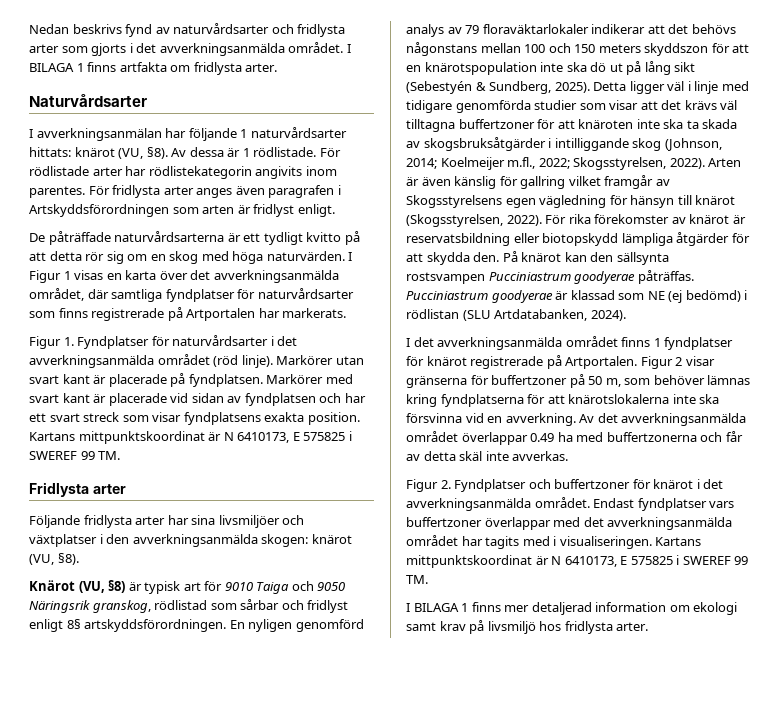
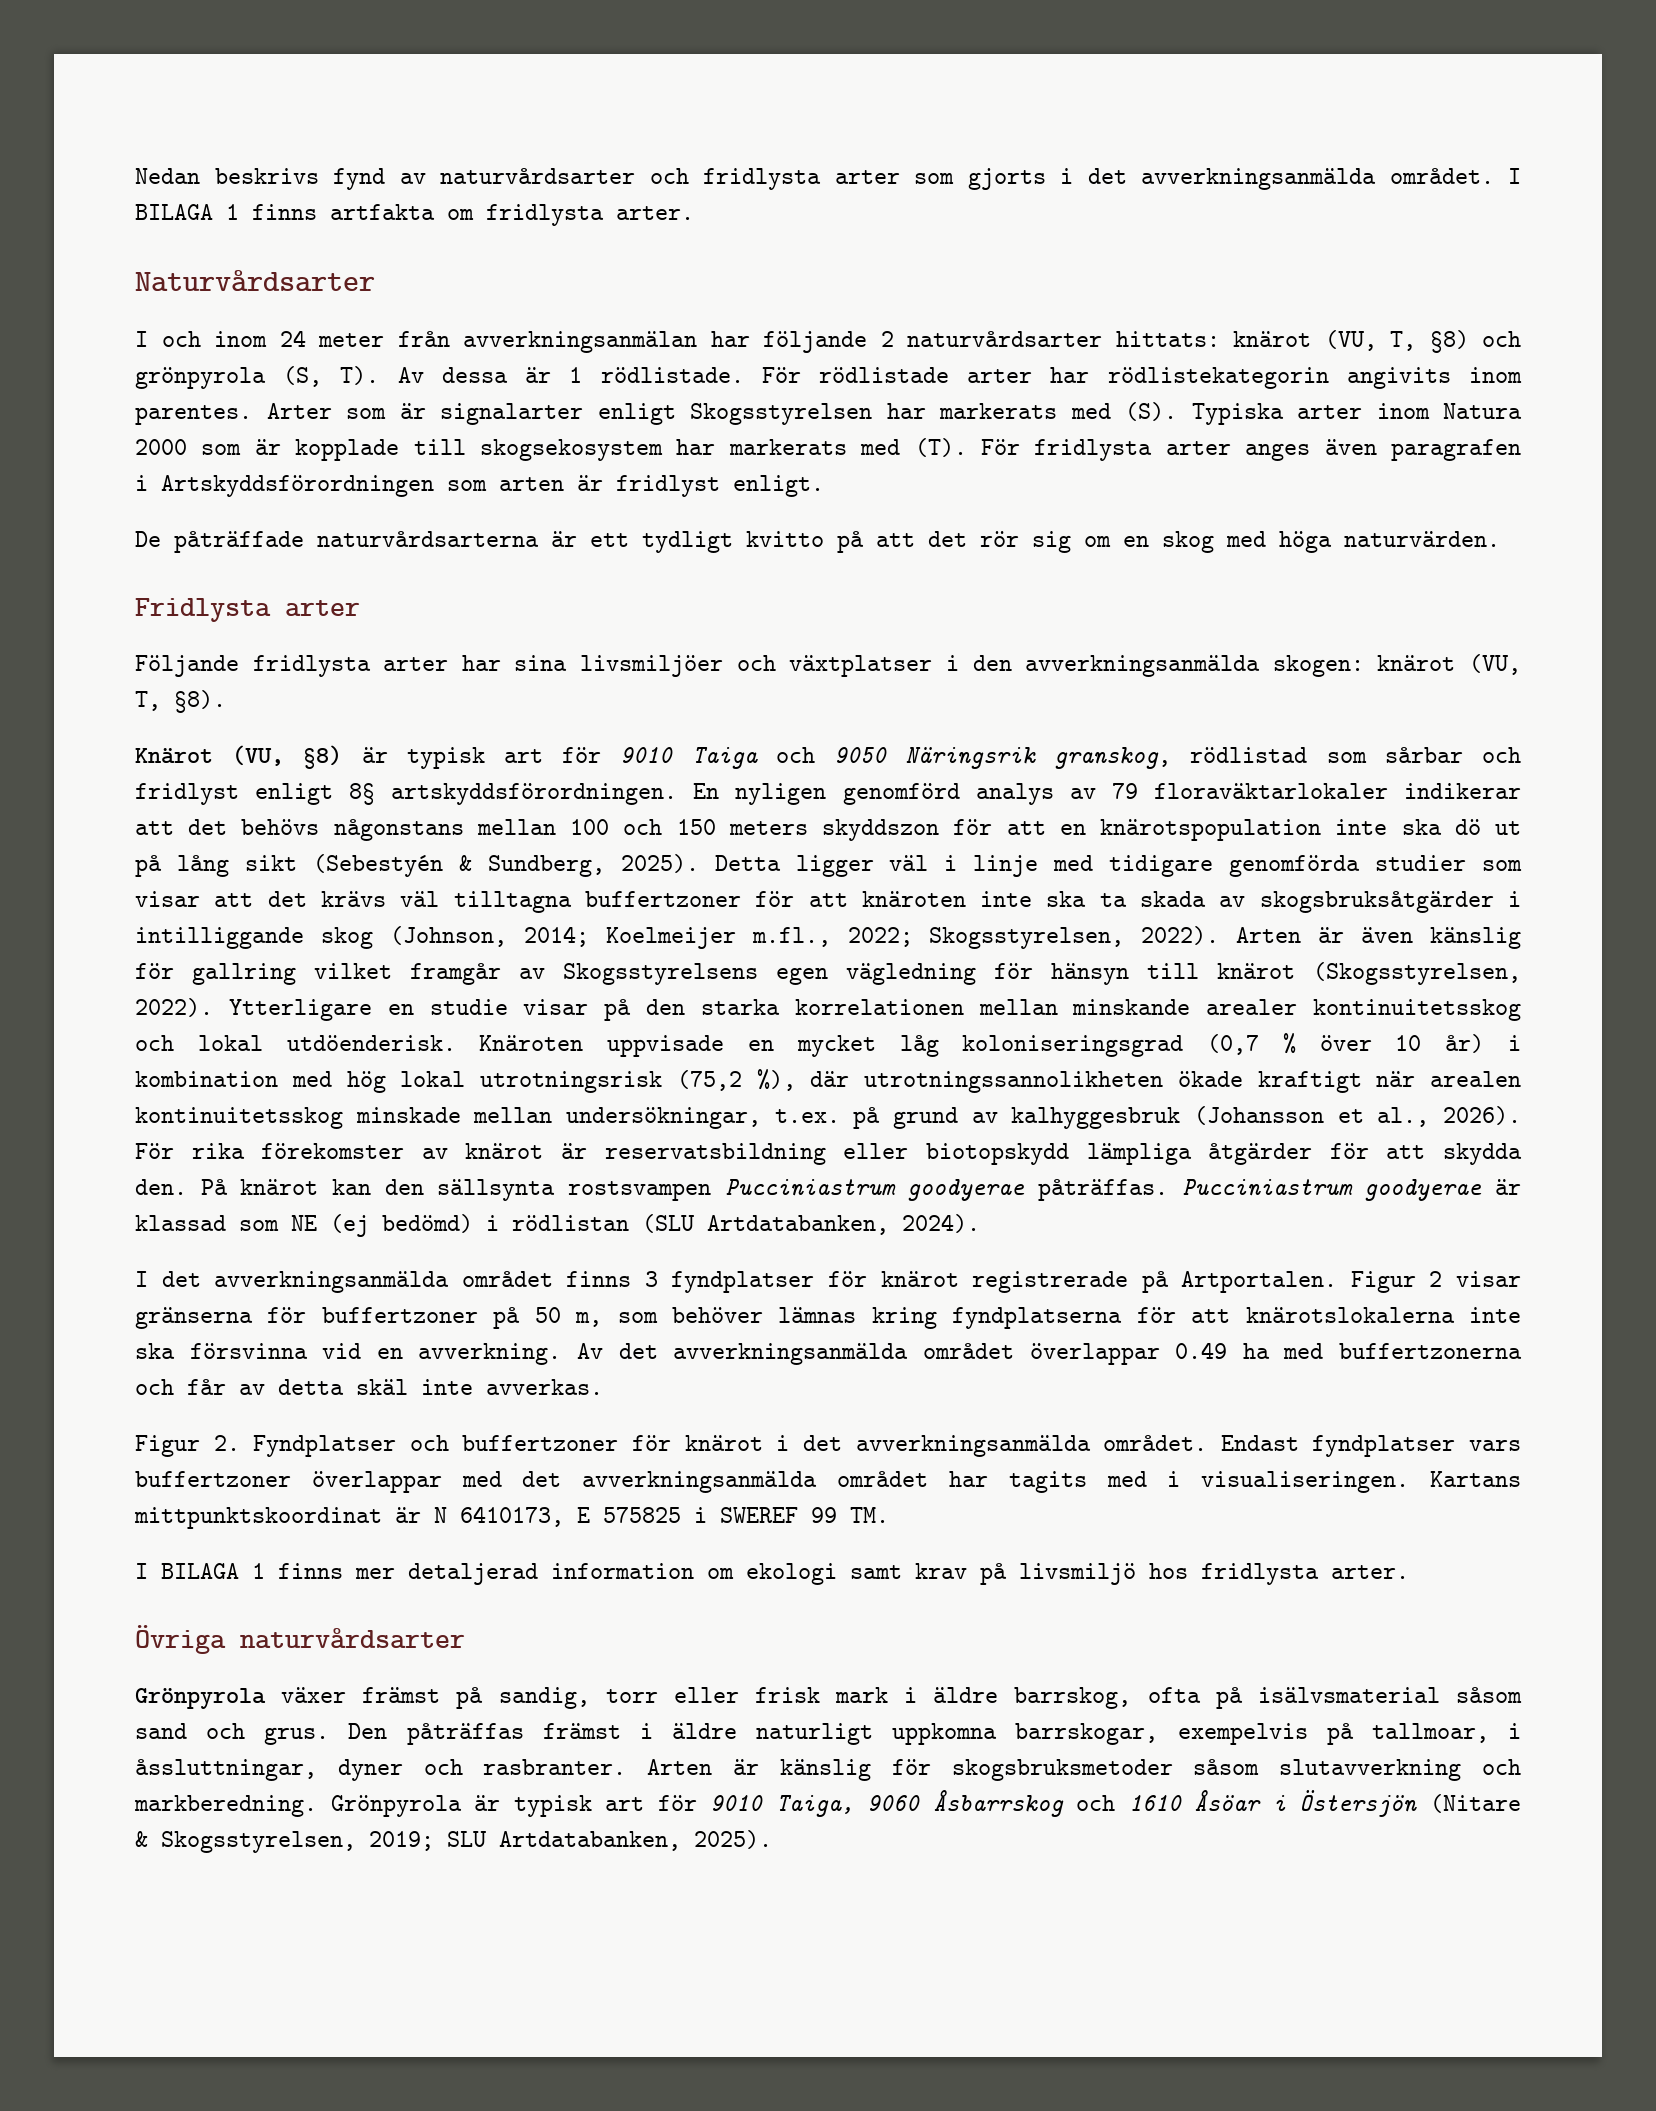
- I avverkningsanmälan har följande 1 naturvårdsarter hittats: knärot (VU, §8). Av dessa är 1 rödlistade.
+ I och inom 24 meter från avverkningsanmälan har följande 2 naturvårdsarter hittats: knärot (VU, T, §8) och grönpyrola (S, T). Av dessa är 1 rödlistade.
- För fridlysta arter anges även paragrafen i Artskyddsförordningen som arten är fridlyst enligt.
+ Arter som är signalarter enligt Skogsstyrelsen har markerats med (S). Typiska arter inom Natura 2000 som är kopplade till skogsekosystem har markerats med (T). För fridlysta arter anges även paragrafen i Artskyddsförordningen som arten är fridlyst enligt.
- De påträffade naturvårdsarterna är ett tydligt kvitto på att detta rör sig om en skog med höga naturvärden. I Figur 1 visas en karta över det avverkningsanmälda området, där samtliga fyndplatser för naturvårdsarter som finns registrerade på Artportalen har markerats.
- Figur 1. Fyndplatser för naturvårdsarter i det avverkningsanmälda området (röd linje). Markörer utan svart kant är placerade på fyndplatsen. Markörer med svart kant är placerade vid sidan av fyndplatsen och har ett svart streck som visar fyndplatsens exakta position. Kartans mittpunktskoordinat är N 6410173, E 575825 i SWEREF 99 TM.
+ De påträffade naturvårdsarterna är ett tydligt kvitto på att det rör sig om en skog med höga naturvärden.
- Följande fridlysta arter har sina livsmiljöer och växtplatser i den avverkningsanmälda skogen: knärot (VU, §8).
+ Följande fridlysta arter har sina livsmiljöer och växtplatser i den avverkningsanmälda skogen: knärot (VU, T, §8).
+ Ytterligare en studie visar på den starka korrelationen mellan minskande arealer kontinuitetsskog och lokal utdöenderisk. Knäroten uppvisade en mycket låg koloniseringsgrad (0,7 % över 10 år) i kombination med hög lokal utrotningsrisk (75,2 %), där utrotningssannolikheten ökade kraftigt när arealen kontinuitetsskog minskade mellan undersökningar, t.ex. på grund av kalhyggesbruk (Johansson et al., 2026).
- I det avverkningsanmälda området finns 1 fyndplatser för knärot registrerade på Artportalen.
+ I det avverkningsanmälda området finns 3 fyndplatser för knärot registrerade på Artportalen.
+ Övriga naturvårdsarter
+ Grönpyrola växer främst på sandig, torr eller frisk mark i äldre barrskog, ofta på isälvsmaterial såsom sand och grus. Den påträffas främst i äldre naturligt uppkomna barrskogar, exempelvis på tallmoar, i åssluttningar, dyner och rasbranter. Arten är känslig för skogsbruksmetoder såsom slutavverkning och markberedning. Grönpyrola är typisk art för 9010 Taiga, 9060 Åsbarrskog och 1610 Åsöar i Östersjön (Nitare & Skogsstyrelsen, 2019; SLU Artdatabanken, 2025).

